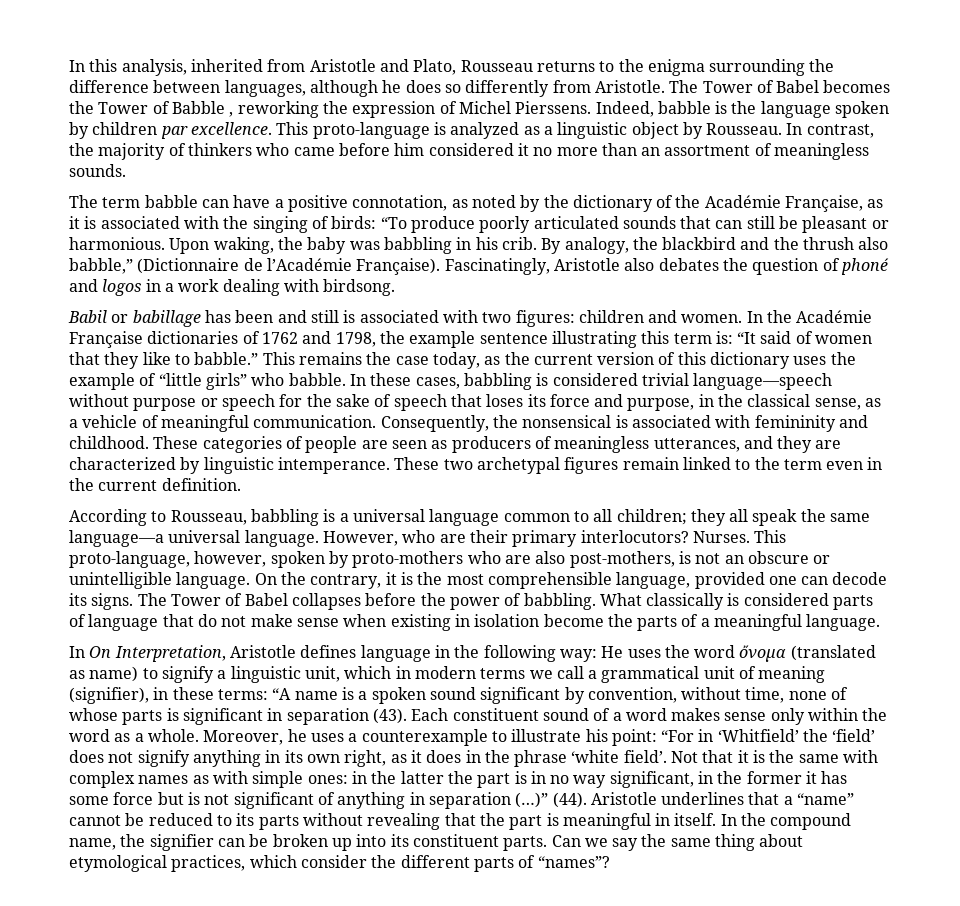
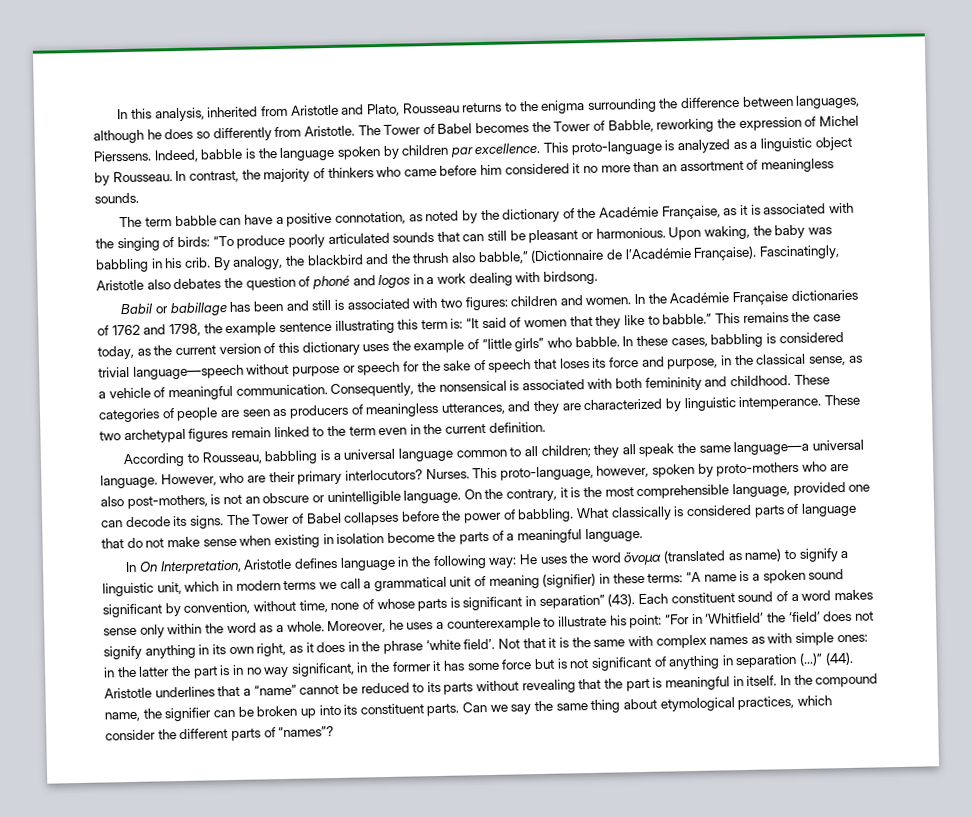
- The Tower of Babel becomes the Tower of Babble , reworking the expression of Michel Pierssens.
+ The Tower of Babel becomes the Tower of Babble, reworking the expression of Michel Pierssens.
- Consequently, the nonsensical is associated with femininity and childhood.
+ Consequently, the nonsensical is associated with both femininity and childhood.
- In On Interpretation, Aristotle defines language in the following way: He uses the word ὄνομα (translated as name) to signify a linguistic unit, which in modern terms we call a grammatical unit of meaning (signifier), in these terms: “A name is a spoken sound significant by convention, without time, none of whose parts is significant in separation (43).
+ In On Interpretation, Aristotle defines language in the following way: He uses the word ὄνομα (translated as name) to signify a linguistic unit, which in modern terms we call a grammatical unit of meaning (signifier) in these terms: “A name is a spoken sound significant by convention, without time, none of whose parts is significant in separation” (43).

